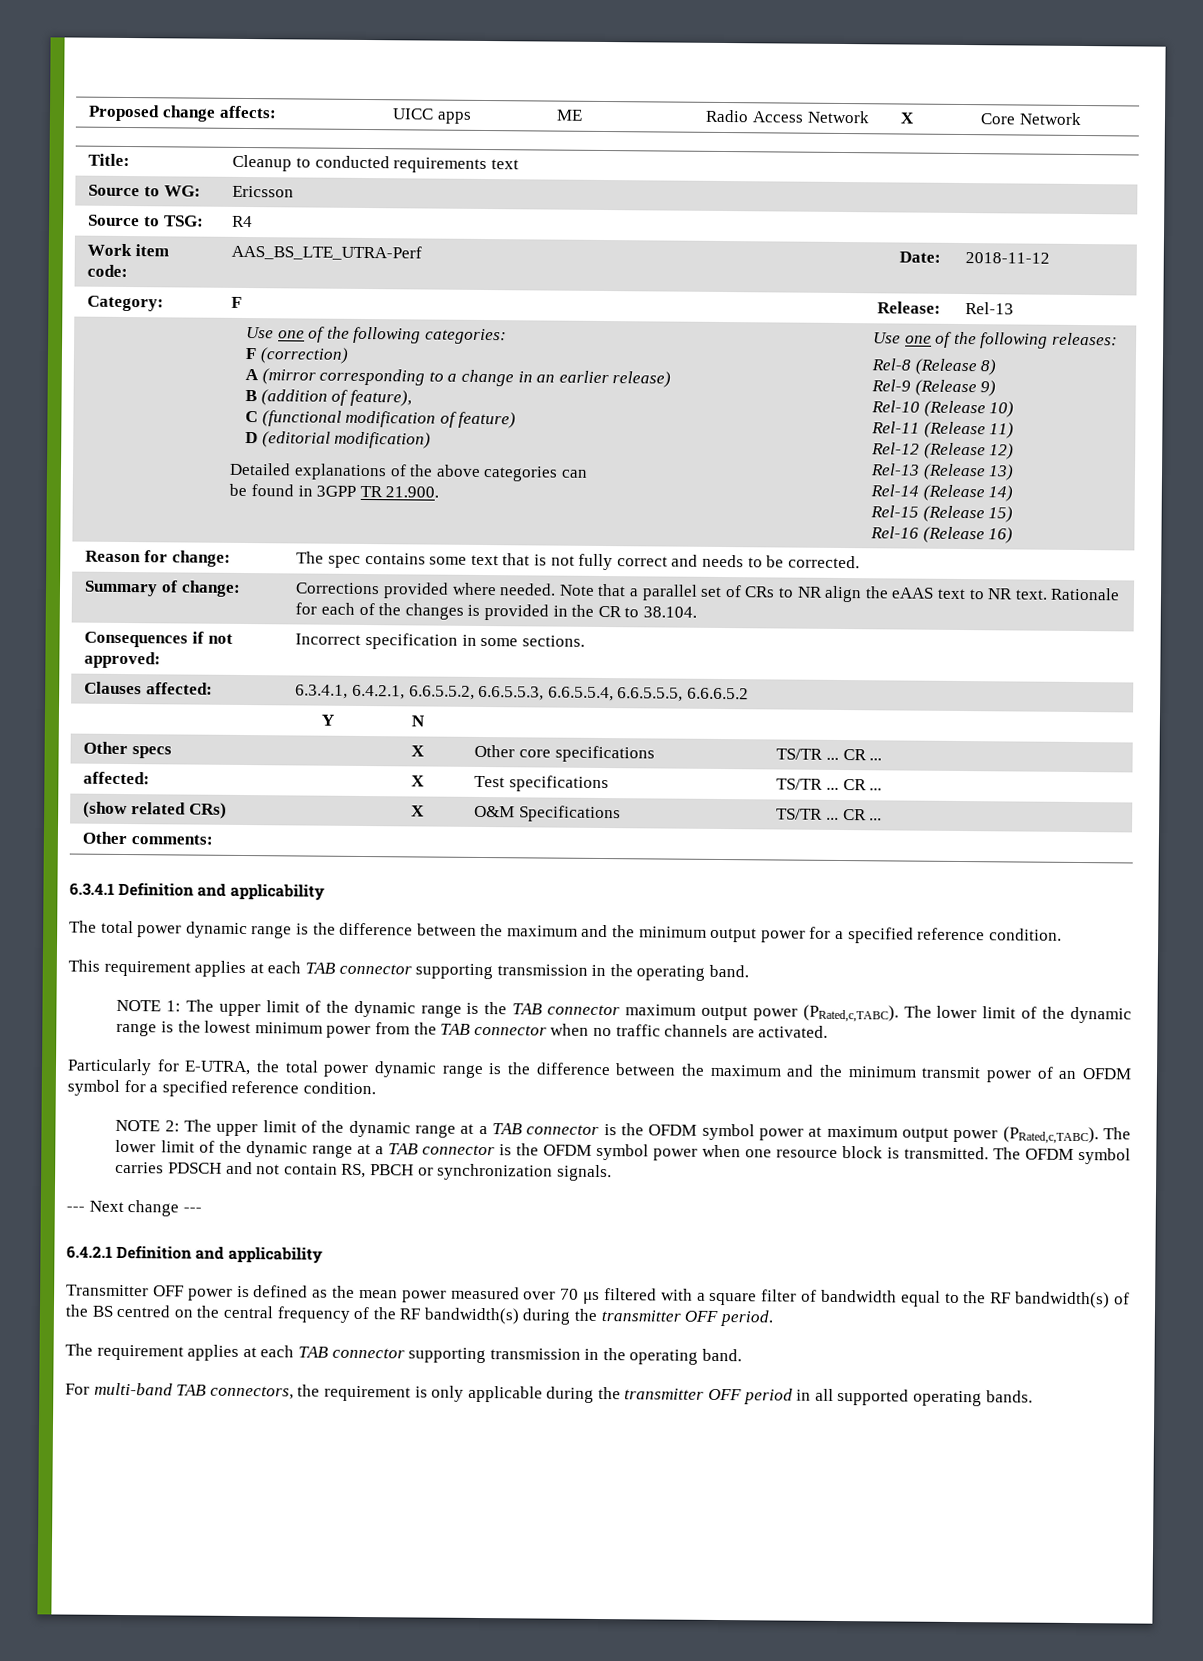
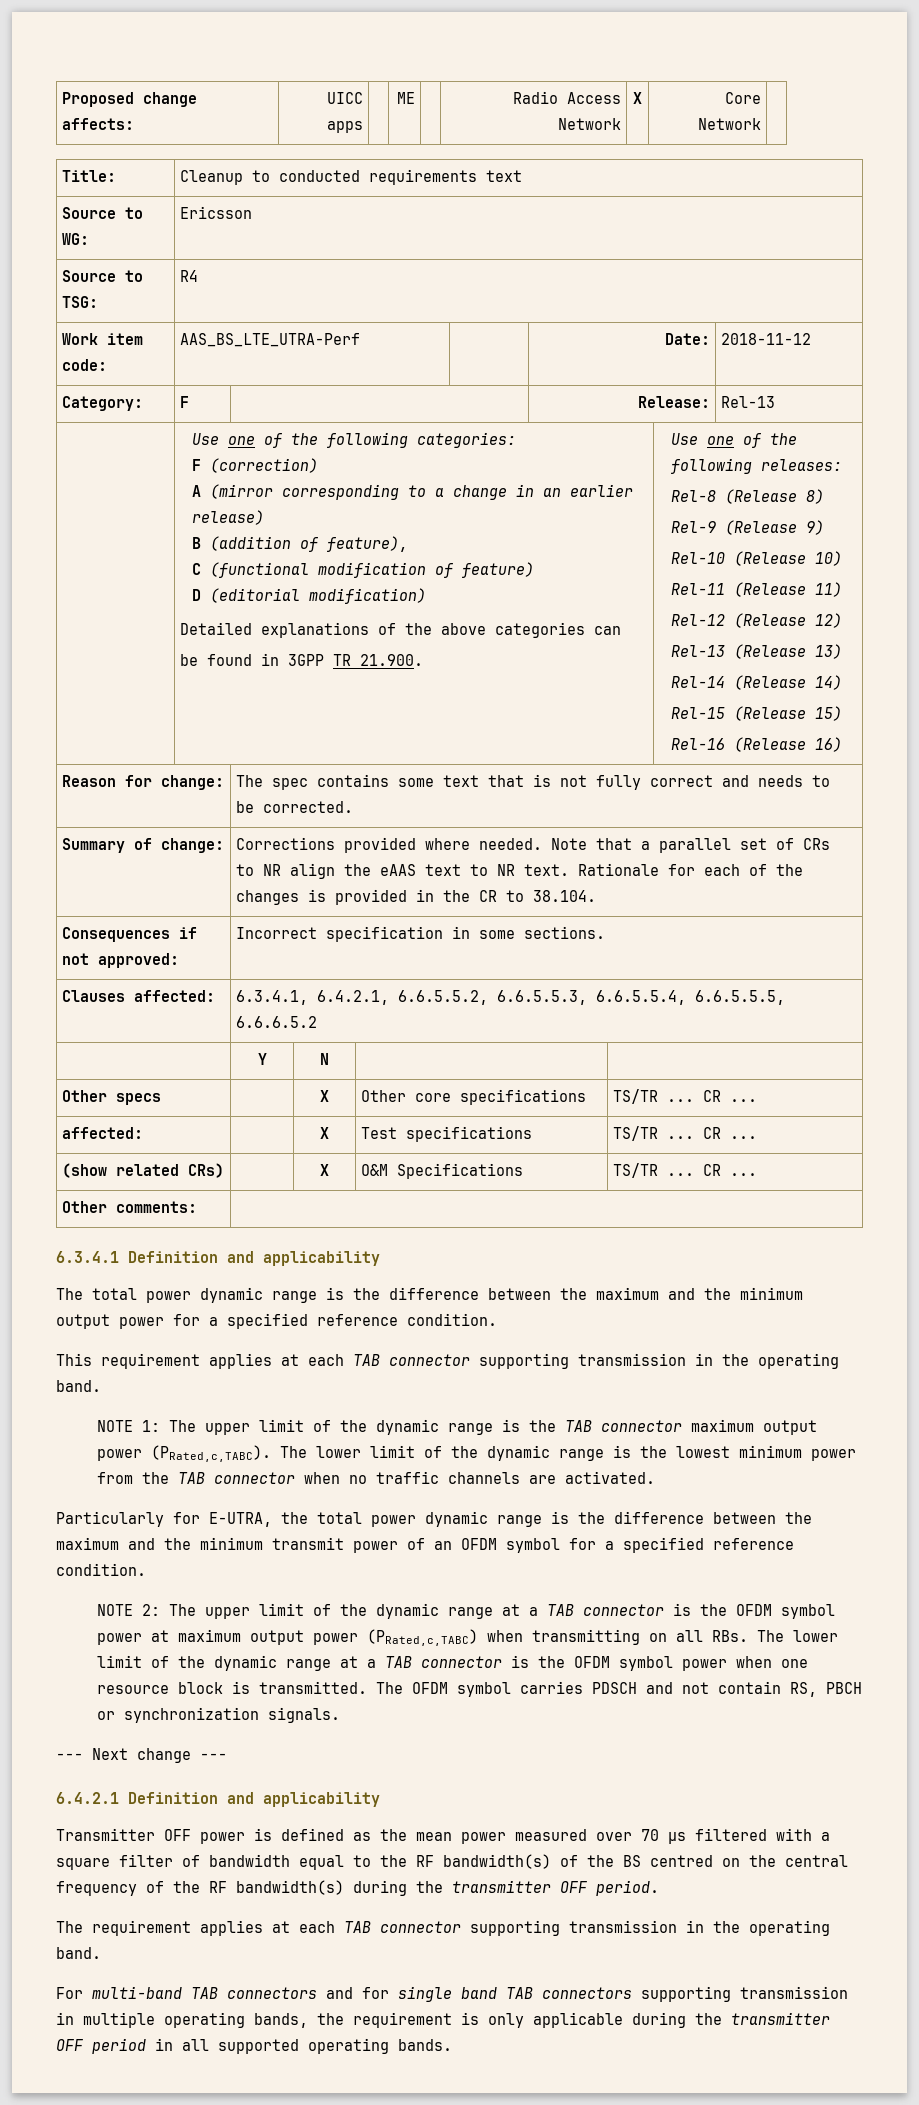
- NOTE 2: The upper limit of the dynamic range at a TAB connector is the OFDM symbol power at maximum output power (PRated,c,TABC). The lower limit of the dynamic range at a TAB connector is the OFDM symbol power when one resource block is transmitted.
+ NOTE 2: The upper limit of the dynamic range at a TAB connector is the OFDM symbol power at maximum output power (PRated,c,TABC) when transmitting on all RBs. The lower limit of the dynamic range at a TAB connector is the OFDM symbol power when one resource block is transmitted.
- For multi-band TAB connectors, the requirement is only applicable during the transmitter OFF period in all supported operating bands.
+ For multi-band TAB connectors and for single band TAB connectors supporting transmission in multiple operating bands, the requirement is only applicable during the transmitter OFF period in all supported operating bands.

